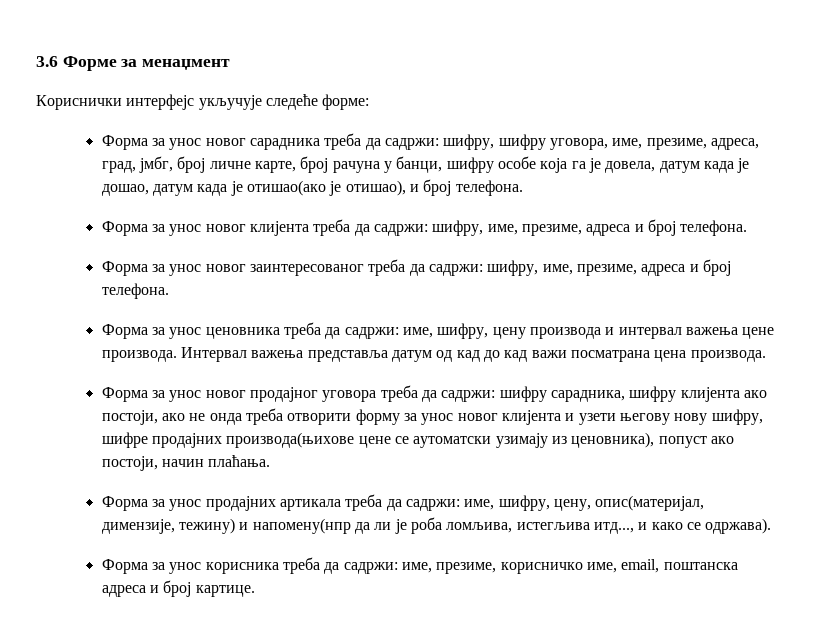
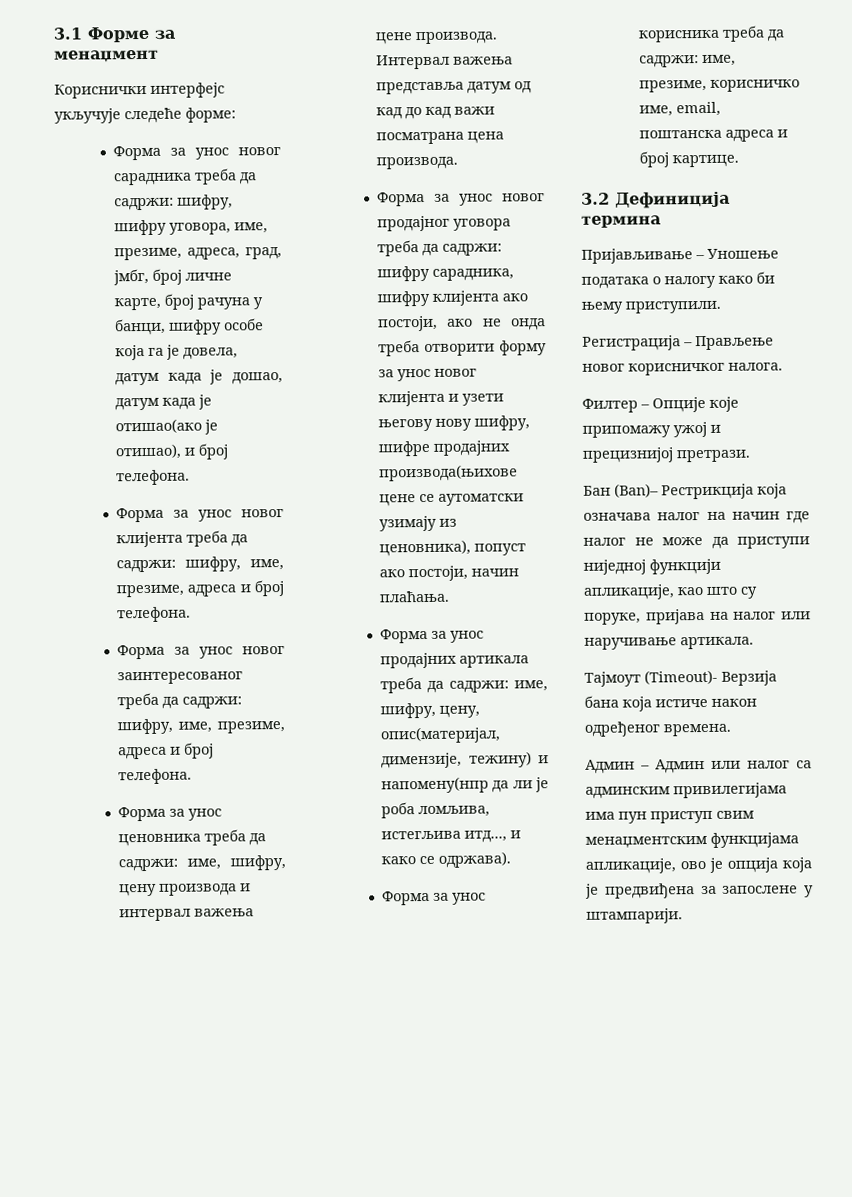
- 3.6 Форме за менаџмент
+ 3.1 Форме за менаџмент
+ 3.2 Дефиниција термина
+ Пријављивање – Уношење података о налогу како би њему приступили.
+ Регистрација – Прављење новог корисничког налога.
+ Филтер – Опције које припомажу ужој и прецизнијој претрази.
+ Бан (Ban)– Рестрикција која означава налог на начин где налог не може да приступи ниједној функцији апликације, као што су поруке, пријава на налог или наручивање артикала.
+ Тајмоут (Timeout)- Верзија бана која истиче након одређеног времена.
+ Админ – Админ или налог са админским привилегијама има пун приступ свим менаџментским функцијама апликације, ово је опција која је предвиђена за запослене у штампарији.

